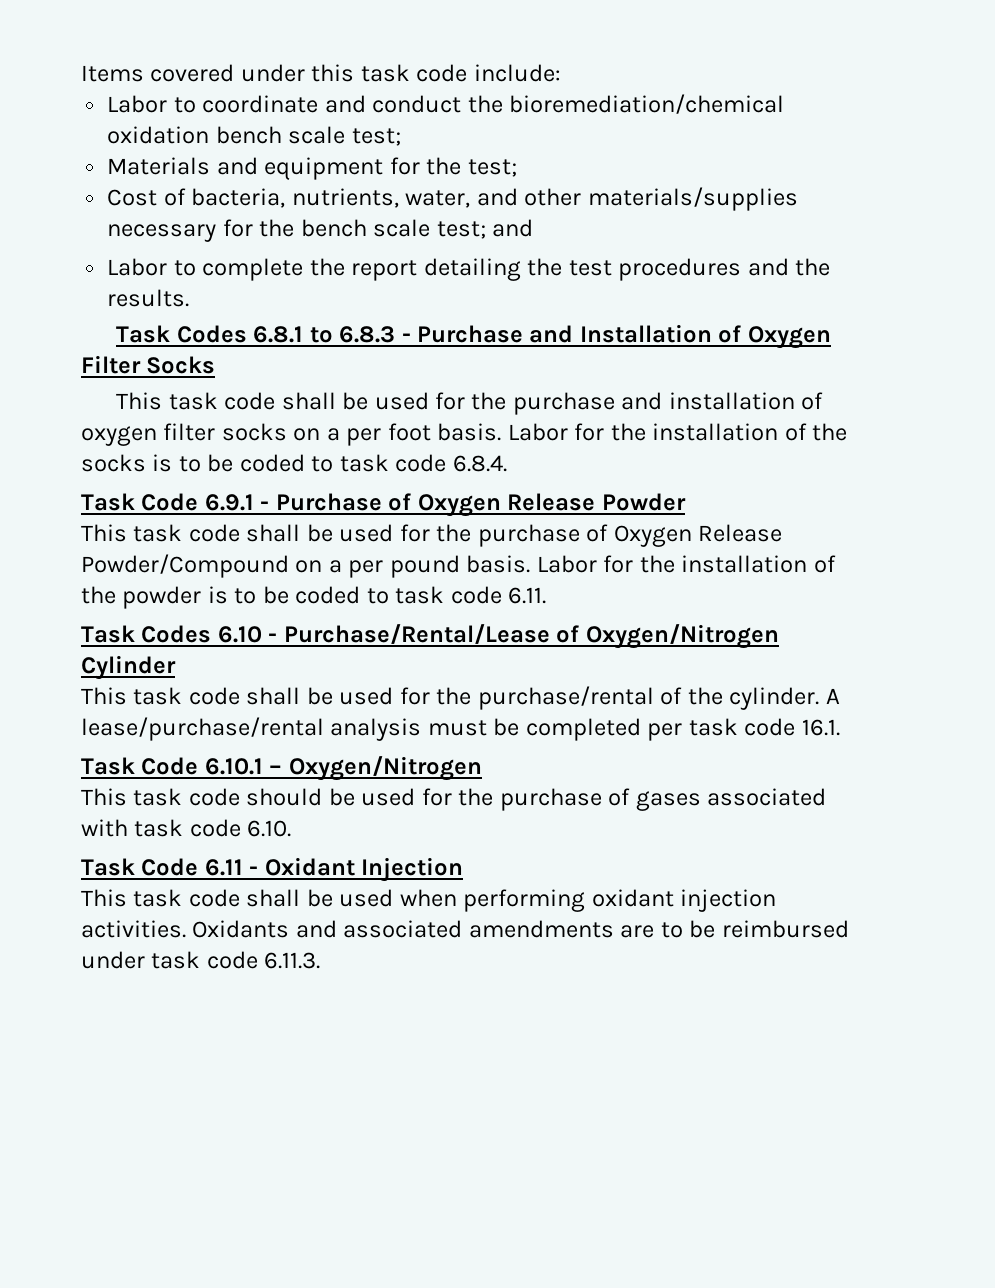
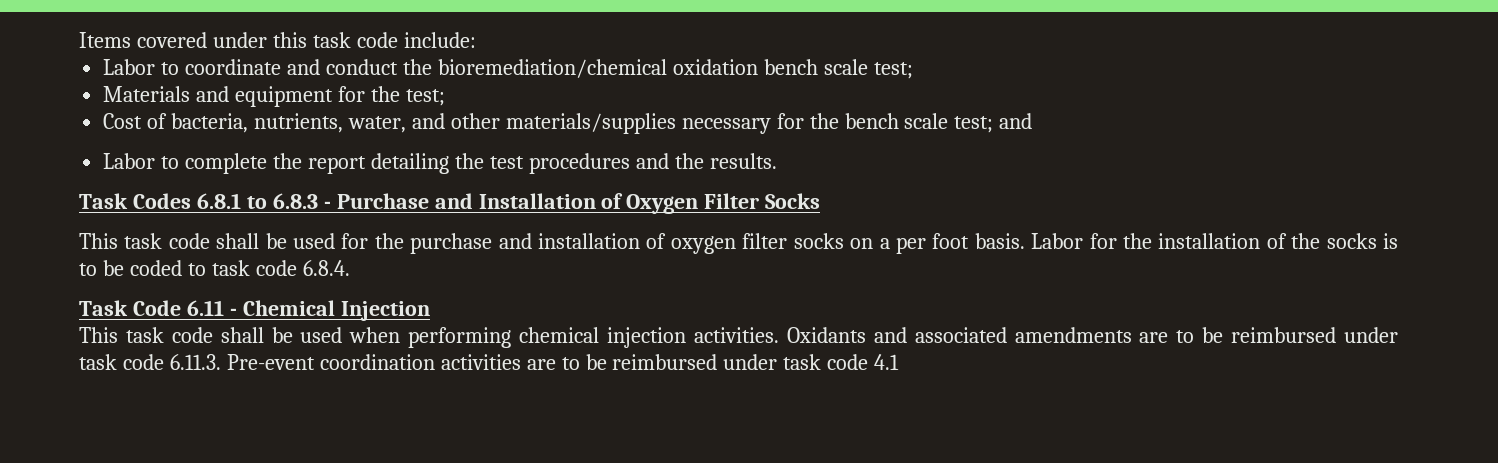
- Task Code 6.9.1 - Purchase of Oxygen Release Powder
- This task code shall be used for the purchase of Oxygen Release Powder/Compound on a per pound basis. Labor for the installation of the powder is to be coded to task code 6.11.
- Task Codes 6.10 - Purchase/Rental/Lease of Oxygen/Nitrogen Cylinder
- This task code shall be used for the purchase/rental of the cylinder. A lease/purchase/rental analysis must be completed per task code 16.1.
- Task Code 6.10.1 – Oxygen/Nitrogen
- This task code should be used for the purchase of gases associated with task code 6.10.
- Task Code 6.11 - Oxidant Injection
+ Task Code 6.11 - Chemical Injection
- This task code shall be used when performing oxidant injection activities.
+ This task code shall be used when performing chemical injection activities.
- Oxidants and associated amendments are to be reimbursed under task code 6.11.3.
+ Oxidants and associated amendments are to be reimbursed under task code 6.11.3. Pre-event coordination activities are to be reimbursed under task code 4.1

